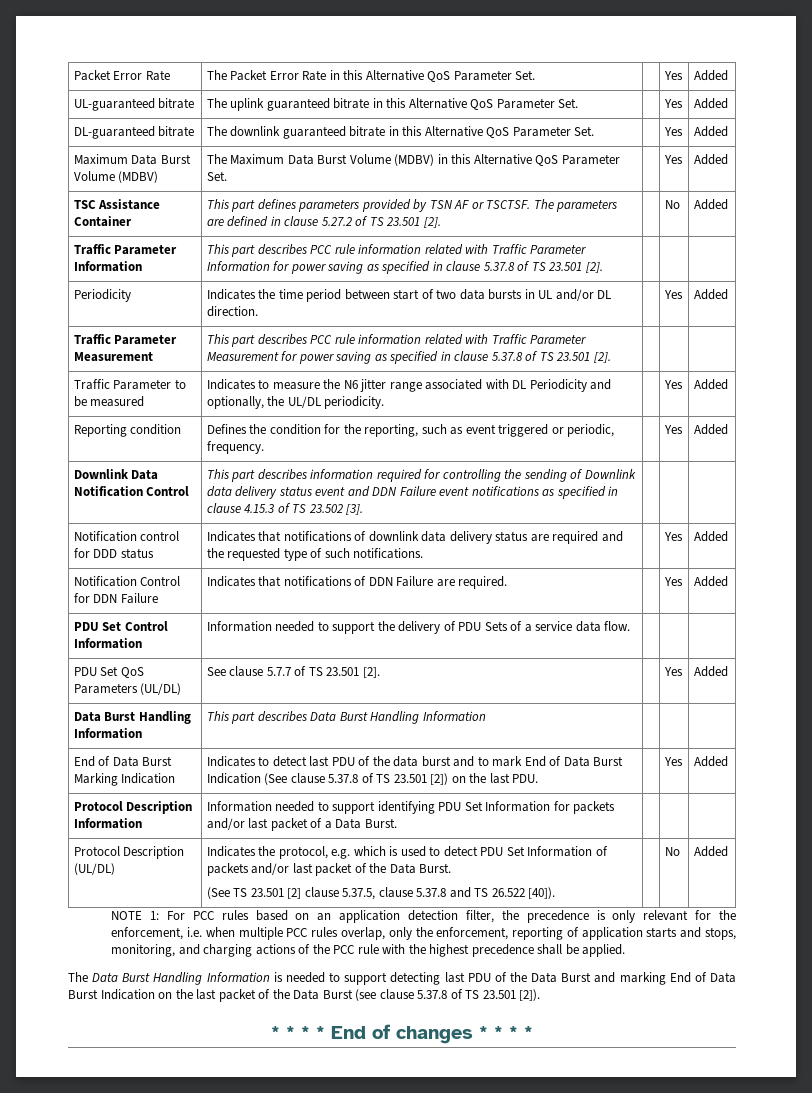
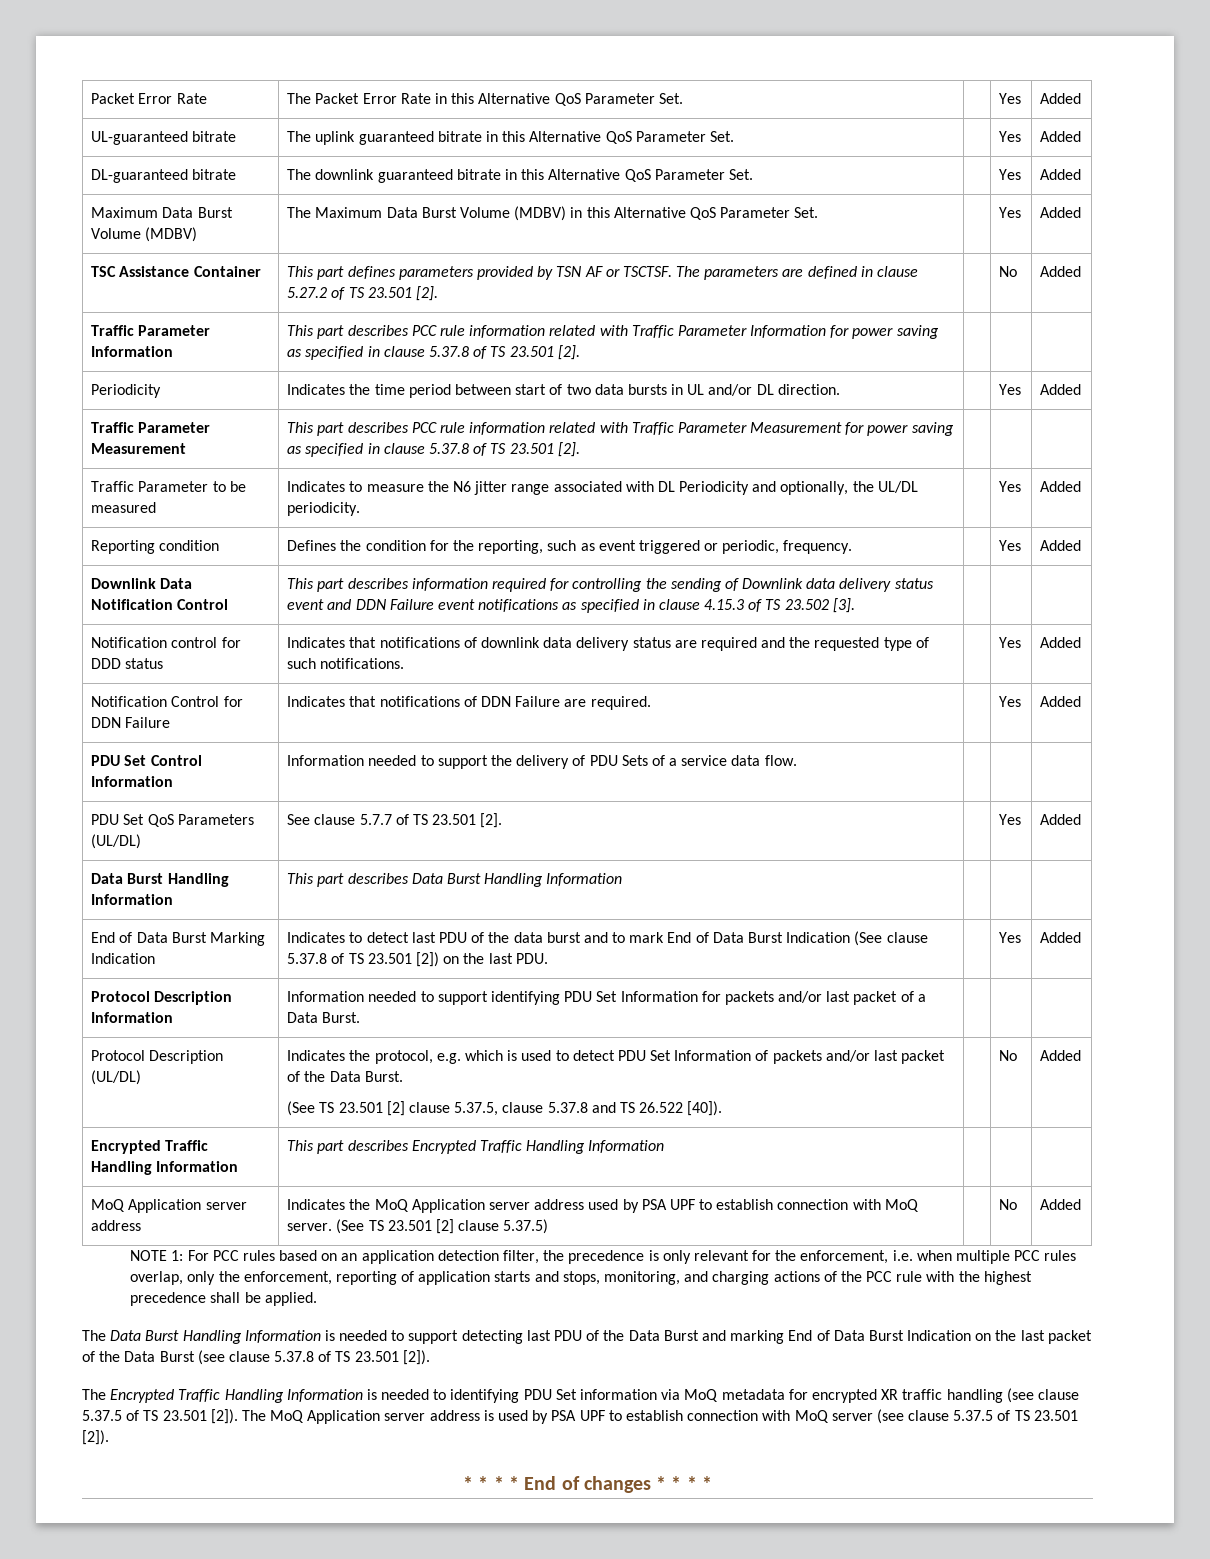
+ Encrypted Traffic Handling Information | This part describes Encrypted Traffic Handling Information | | |
+ MoQ Application server address | Indicates the MoQ Application server address used by PSA UPF to establish connection with MoQ server. (See TS 23.501 [2] clause 5.37.5) | | No | Added
+ The Encrypted Traffic Handling Information is needed to identifying PDU Set information via MoQ metadata for encrypted XR traffic handling (see clause 5.37.5 of TS 23.501 [2]). The MoQ Application server address is used by PSA UPF to establish connection with MoQ server (see clause 5.37.5 of TS 23.501 [2]).

